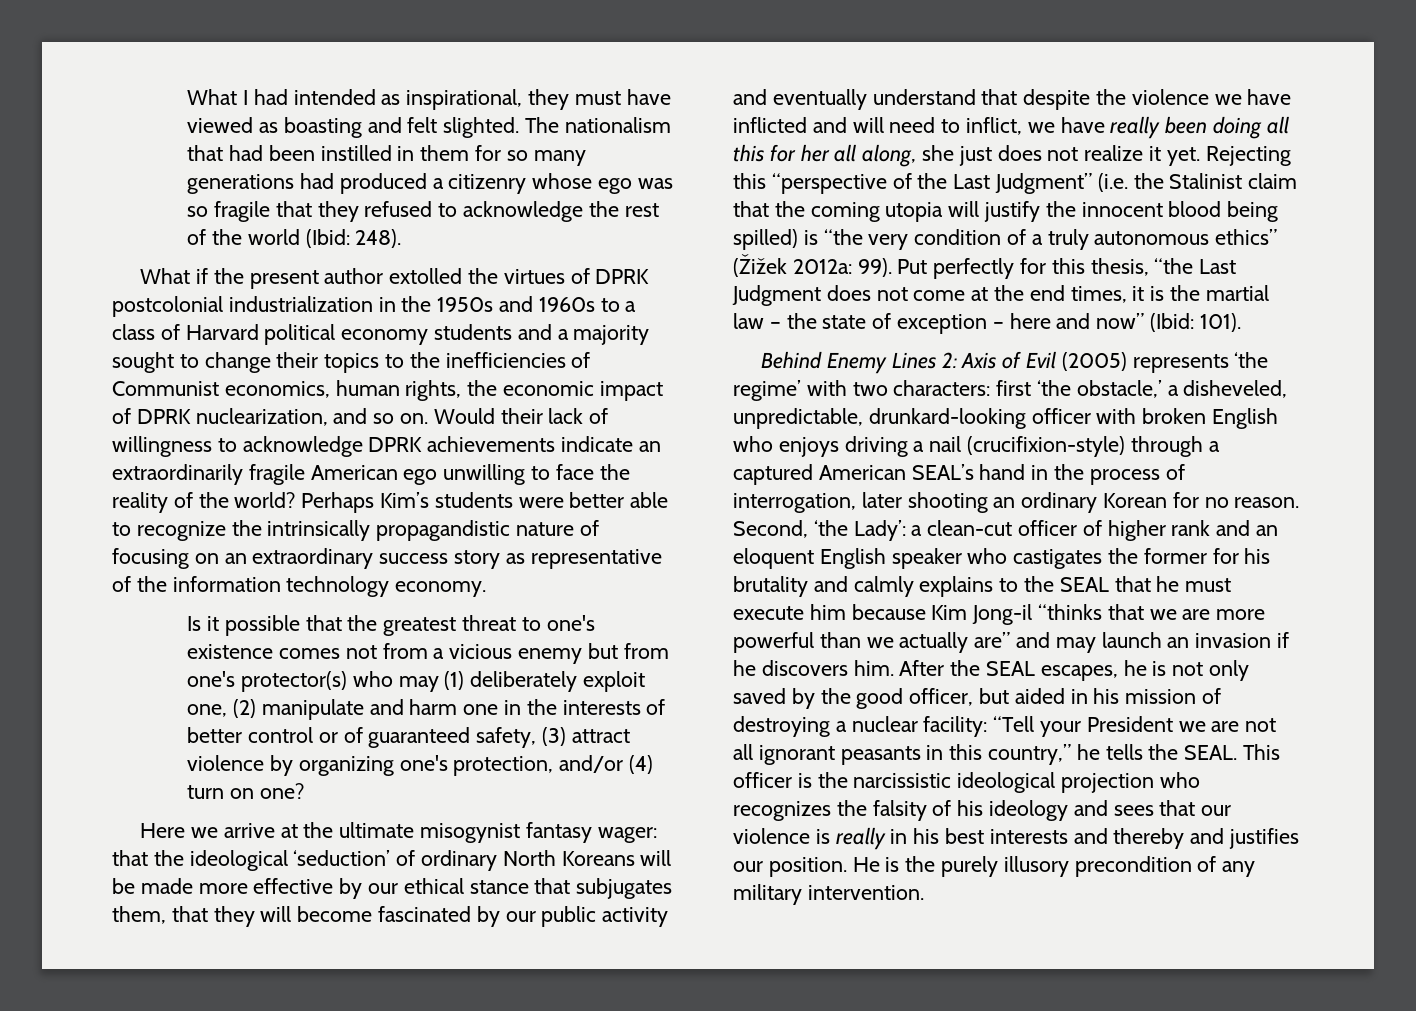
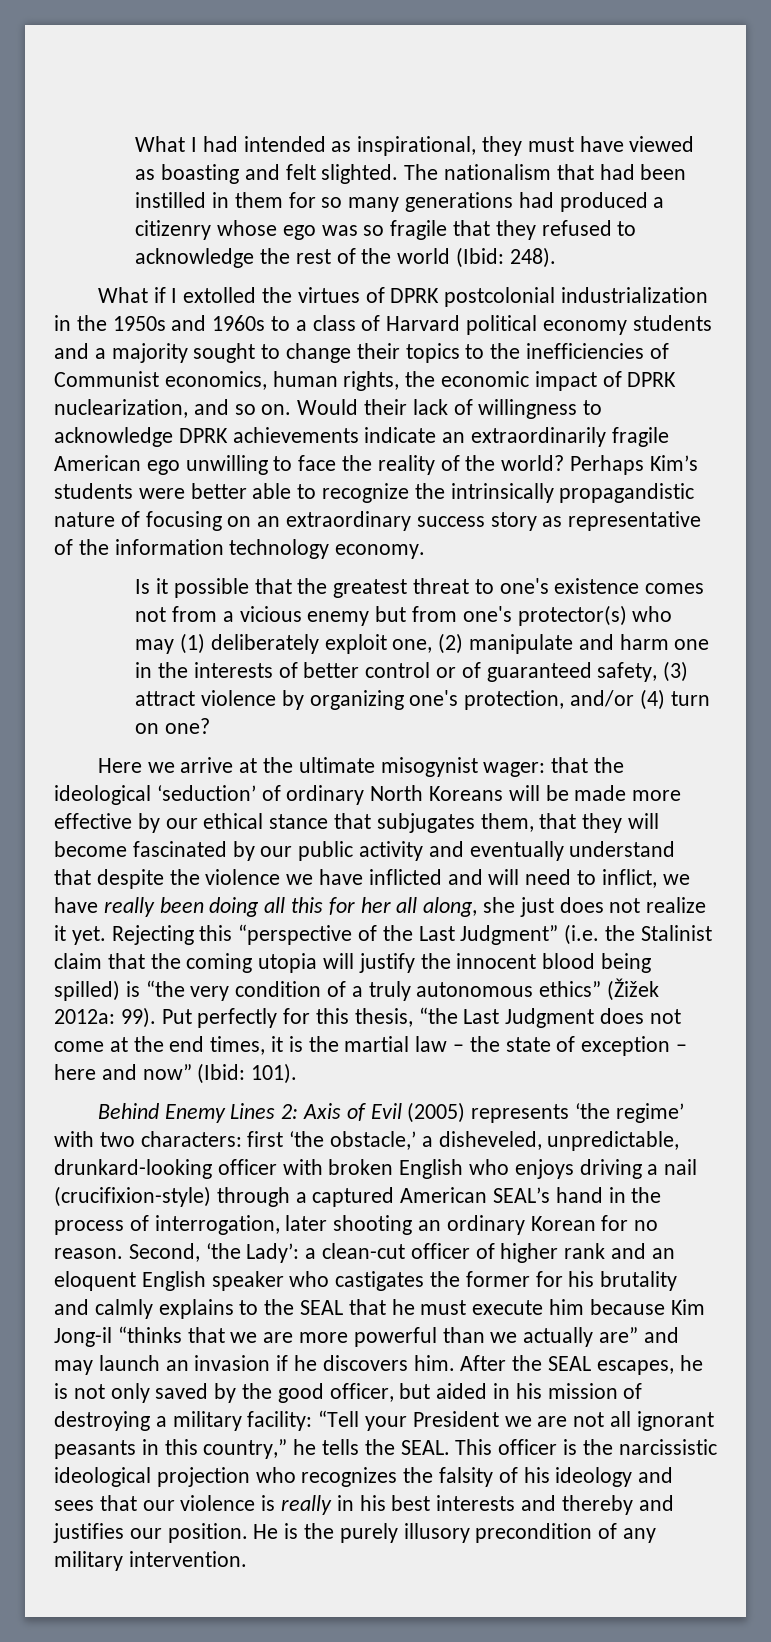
- What if the present author extolled the virtues of DPRK postcolonial industrialization in the 1950s and 1960s to a class of Harvard political economy students and a majority sought to change their topics to the inefficiencies of Communist economics, human rights, the economic impact of DPRK nuclearization, and so on.
+ What if I extolled the virtues of DPRK postcolonial industrialization in the 1950s and 1960s to a class of Harvard political economy students and a majority sought to change their topics to the inefficiencies of Communist economics, human rights, the economic impact of DPRK nuclearization, and so on.
- Here we arrive at the ultimate misogynist fantasy wager:
+ Here we arrive at the ultimate misogynist wager:
- After the SEAL escapes, he is not only saved by the good officer, but aided in his mission of destroying a nuclear facility: “Tell your President we are not all ignorant peasants in this country,” he tells the SEAL.
+ After the SEAL escapes, he is not only saved by the good officer, but aided in his mission of destroying a military facility: “Tell your President we are not all ignorant peasants in this country,” he tells the SEAL.

